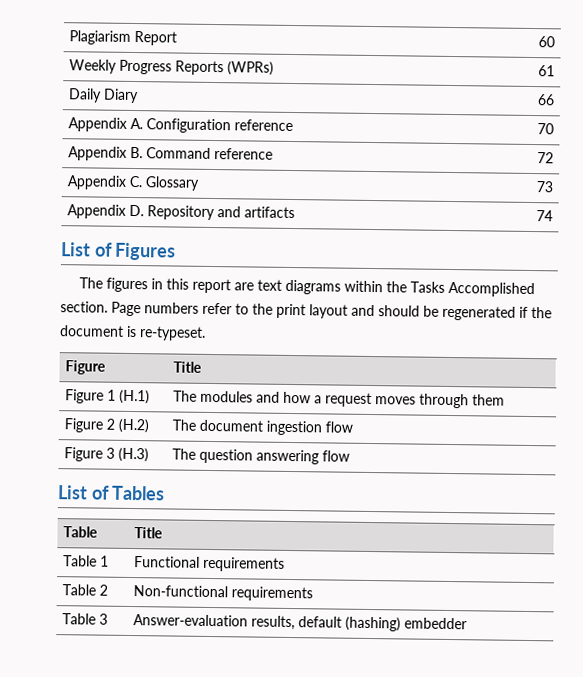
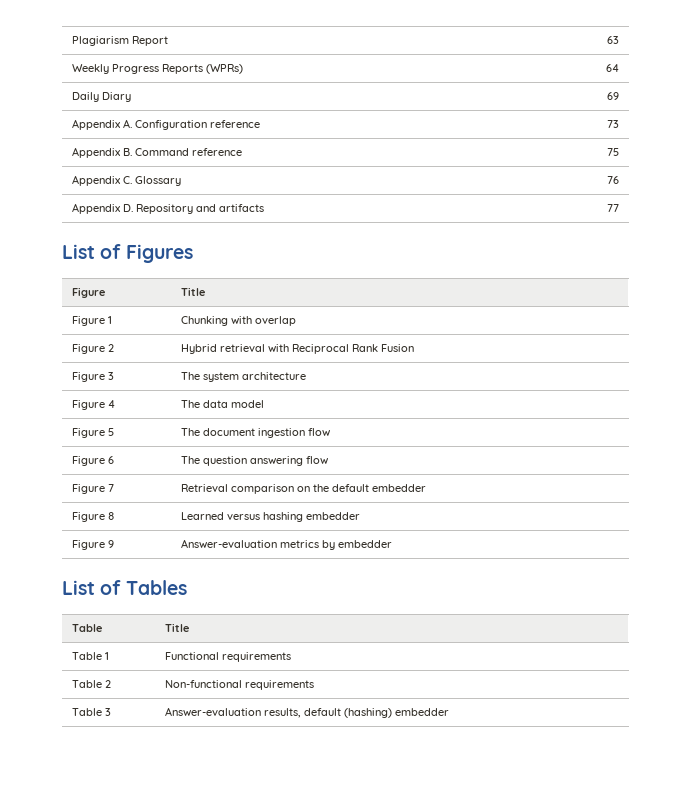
- Plagiarism Report | 60
+ Plagiarism Report | 63
- Weekly Progress Reports (WPRs) | 61
+ Weekly Progress Reports (WPRs) | 64
- Daily Diary | 66
+ Daily Diary | 69
- Appendix A. Configuration reference | 70
+ Appendix A. Configuration reference | 73
- Appendix B. Command reference | 72
+ Appendix B. Command reference | 75
- Appendix C. Glossary | 73
+ Appendix C. Glossary | 76
- Appendix D. Repository and artifacts | 74
+ Appendix D. Repository and artifacts | 77
- The figures in this report are text diagrams within the Tasks Accomplished section. Page numbers refer to the print layout and should be regenerated if the document is re-typeset.
  Figure | Title
- Figure 1 (H.1) | The modules and how a request moves through them
- Figure 2 (H.2) | The document ingestion flow
+ Figure 1 | Chunking with overlap
+ Figure 2 | Hybrid retrieval with Reciprocal Rank Fusion
+ Figure 3 | The system architecture
+ Figure 4 | The data model
+ Figure 5 | The document ingestion flow
- Figure 3 (H.3) | The question answering flow
+ Figure 6 | The question answering flow
+ Figure 7 | Retrieval comparison on the default embedder
+ Figure 8 | Learned versus hashing embedder
+ Figure 9 | Answer-evaluation metrics by embedder

